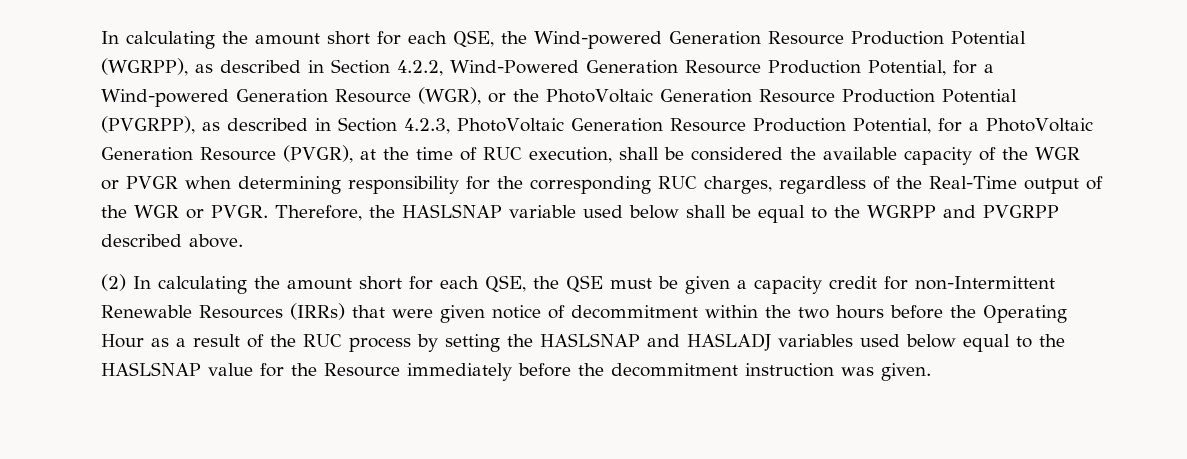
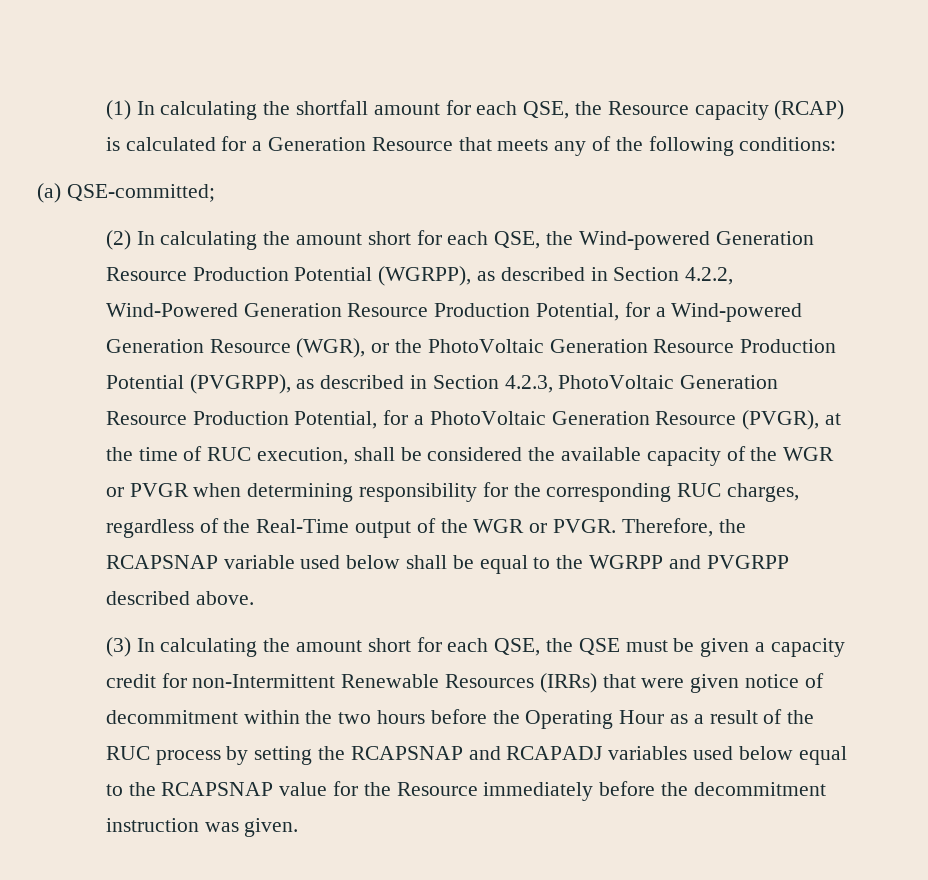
- In calculating the amount short for each QSE, the Wind-powered Generation Resource Production Potential (WGRPP), as described in Section 4.2.2, Wind-Powered Generation Resource Production Potential, for a Wind-powered Generation Resource (WGR), or the PhotoVoltaic Generation Resource Production Potential (PVGRPP), as described in Section 4.2.3, PhotoVoltaic Generation Resource Production Potential, for a PhotoVoltaic Generation Resource (PVGR), at the time of RUC execution, shall be considered the available capacity of the WGR or PVGR when determining responsibility for the corresponding RUC charges, regardless of the Real-Time output of the WGR or PVGR.
+ (1) In calculating the shortfall amount for each QSE, the Resource capacity (RCAP) is calculated for a Generation Resource that meets any of the following conditions:
+ (a) QSE-committed;
+ (2) In calculating the amount short for each QSE, the Wind-powered Generation Resource Production Potential (WGRPP), as described in Section 4.2.2, Wind-Powered Generation Resource Production Potential, for a Wind-powered Generation Resource (WGR), or the PhotoVoltaic Generation Resource Production Potential (PVGRPP), as described in Section 4.2.3, PhotoVoltaic Generation Resource Production Potential, for a PhotoVoltaic Generation Resource (PVGR), at the time of RUC execution, shall be considered the available capacity of the WGR or PVGR when determining responsibility for the corresponding RUC charges, regardless of the Real-Time output of the WGR or PVGR.
- Therefore, the HASLSNAP variable used below shall be equal to the WGRPP and PVGRPP described above.
+ Therefore, the RCAPSNAP variable used below shall be equal to the WGRPP and PVGRPP described above.
- (2) In calculating the amount short for each QSE, the QSE must be given a capacity credit for non-Intermittent Renewable Resources (IRRs) that were given notice of decommitment within the two hours before the Operating Hour as a result of the RUC process by setting the HASLSNAP and HASLADJ variables used below equal to the HASLSNAP value for the Resource immediately before the decommitment instruction was given.
+ (3) In calculating the amount short for each QSE, the QSE must be given a capacity credit for non-Intermittent Renewable Resources (IRRs) that were given notice of decommitment within the two hours before the Operating Hour as a result of the RUC process by setting the RCAPSNAP and RCAPADJ variables used below equal to the RCAPSNAP value for the Resource immediately before the decommitment instruction was given.

